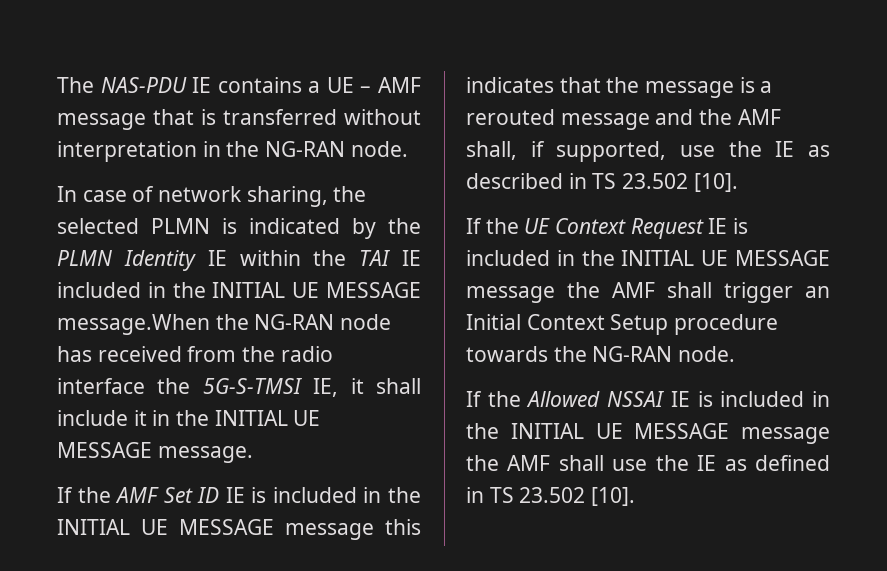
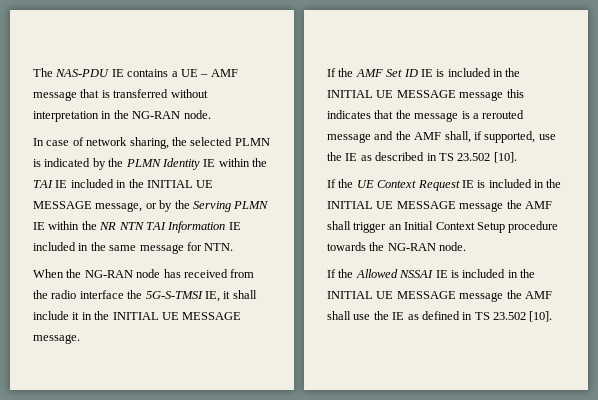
- In case of network sharing, the selected PLMN is indicated by the PLMN Identity IE within the TAI IE included in the INITIAL UE MESSAGE message.When the NG-RAN node has received from the radio interface the 5G-S-TMSI IE, it shall include it in the INITIAL UE MESSAGE message.
+ In case of network sharing, the selected PLMN is indicated by the PLMN Identity IE within the TAI IE included in the INITIAL UE MESSAGE message, or by the Serving PLMN IE within the NR NTN TAI Information IE included in the same message for NTN.
+ When the NG-RAN node has received from the radio interface the 5G-S-TMSI IE, it shall include it in the INITIAL UE MESSAGE message.

